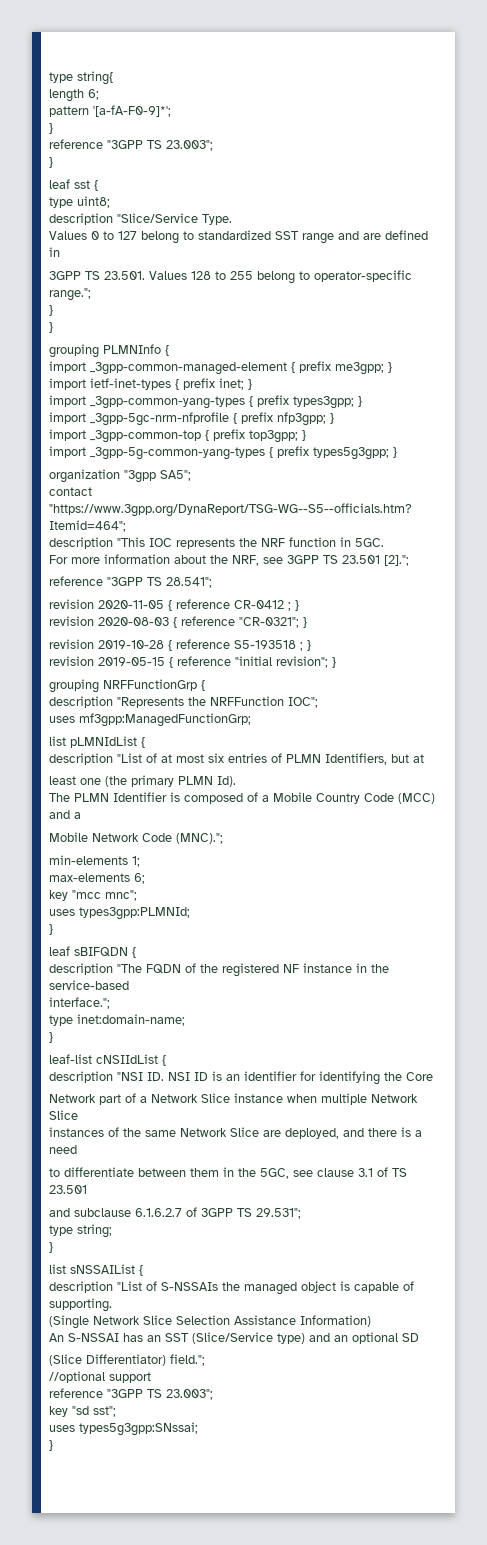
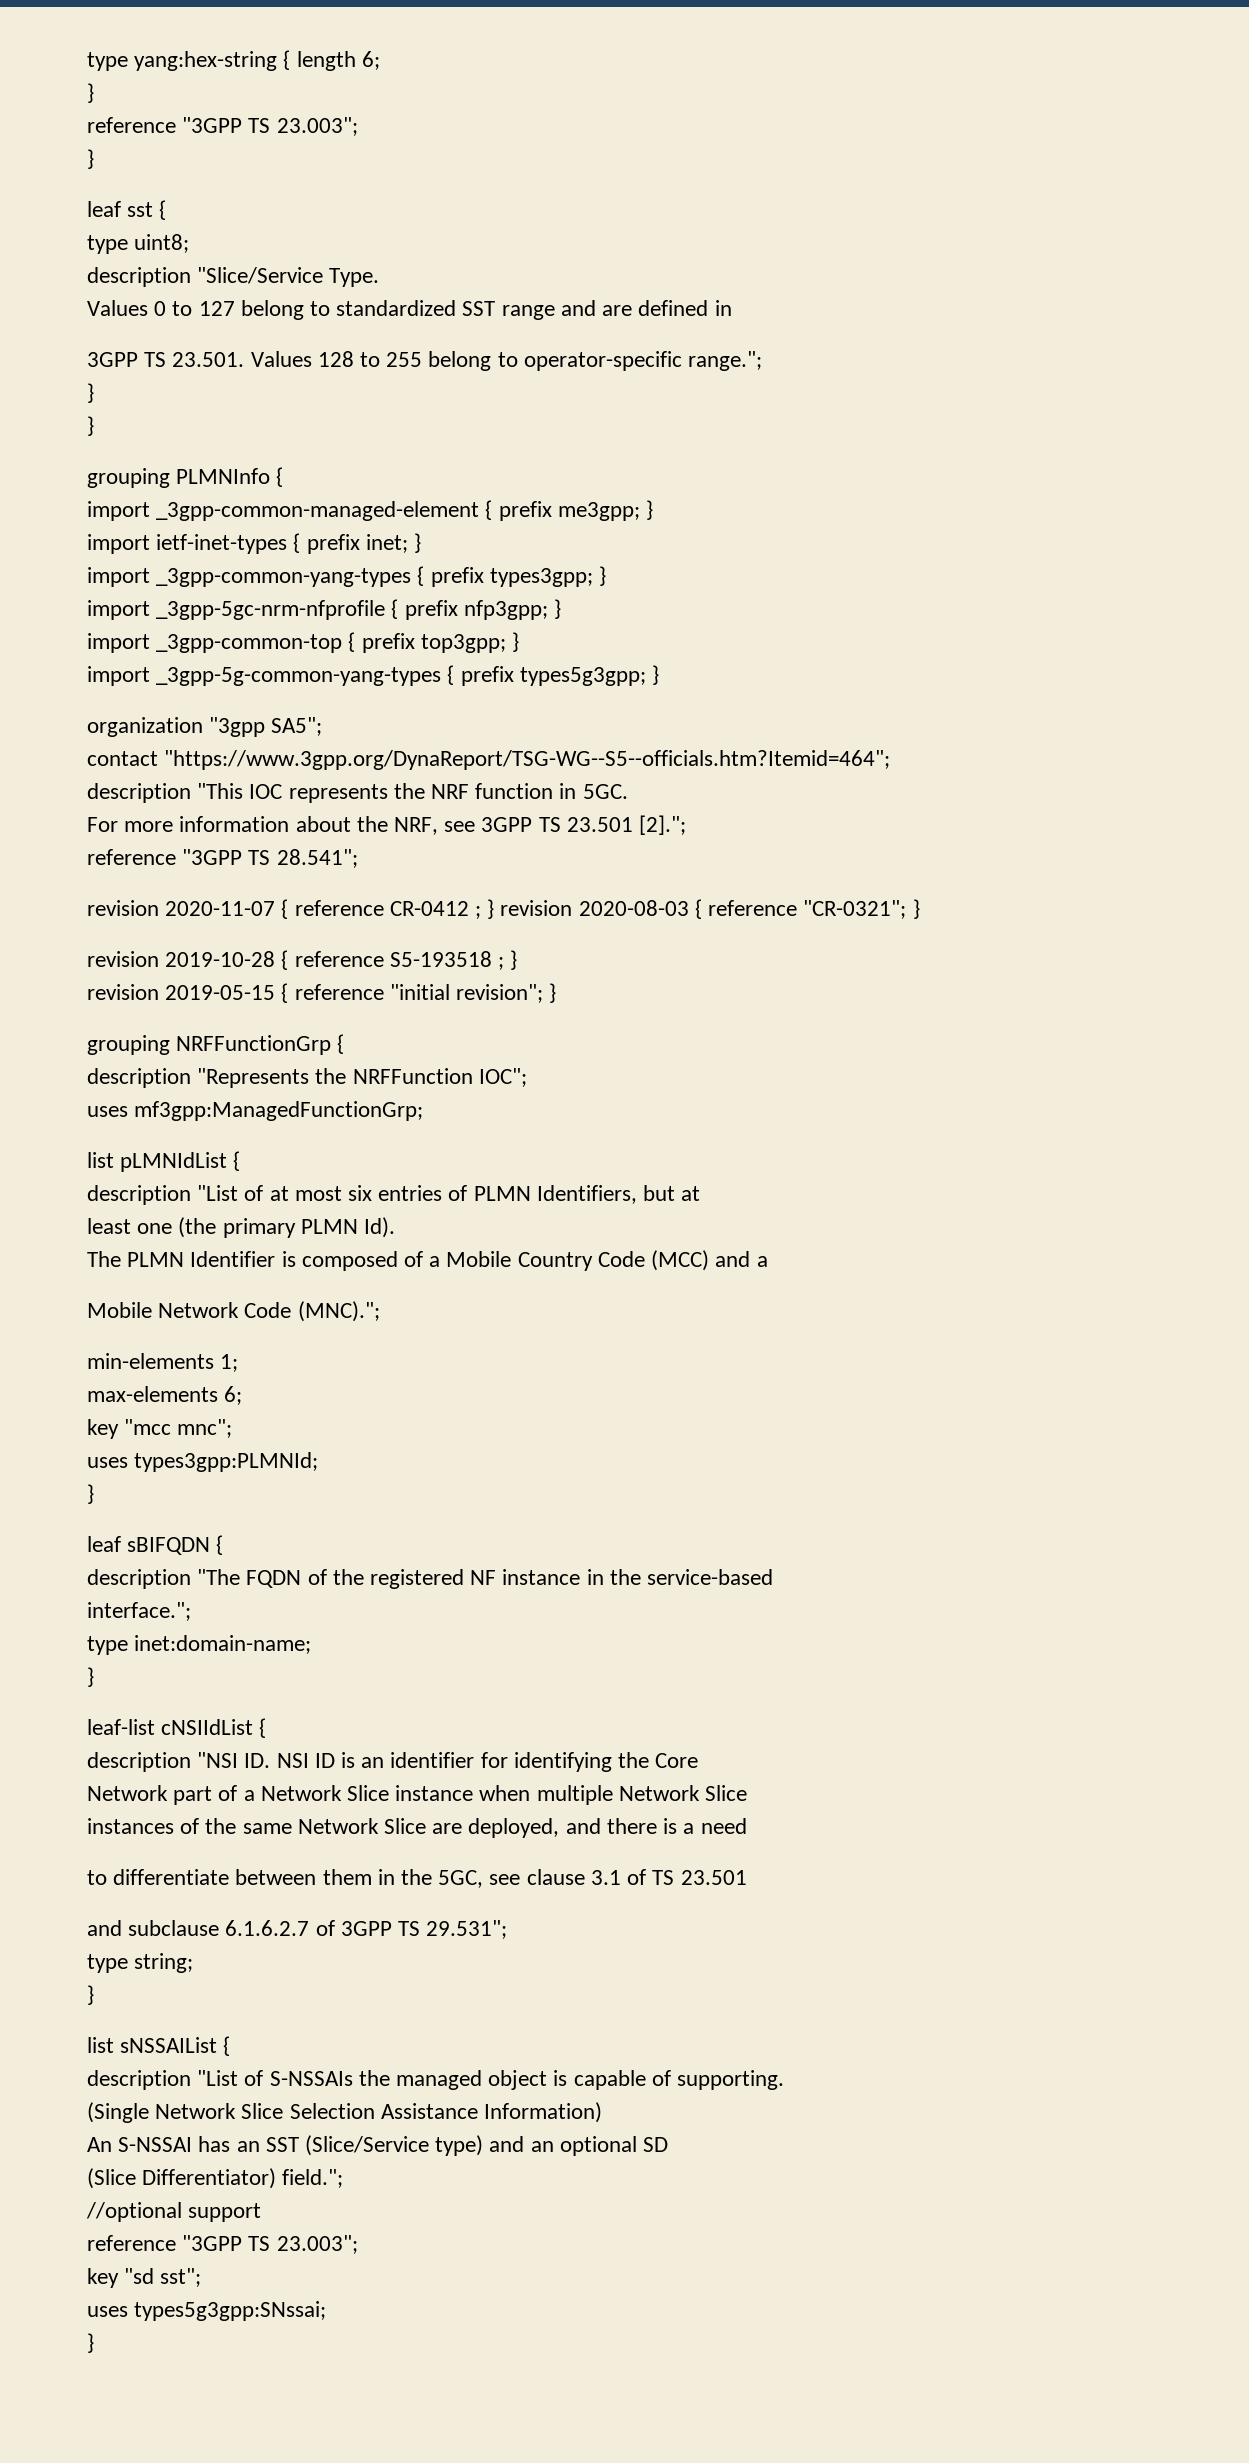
- type string{
- length 6;
+ type yang:hex-string { length 6;
- pattern '[a-fA-F0-9]*';
- revision 2020-11-05 { reference CR-0412 ; }
- revision 2020-08-03 { reference "CR-0321"; }
+ revision 2020-11-07 { reference CR-0412 ; } revision 2020-08-03 { reference "CR-0321"; }

